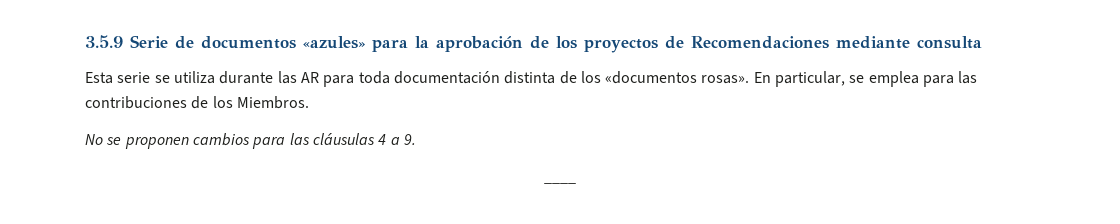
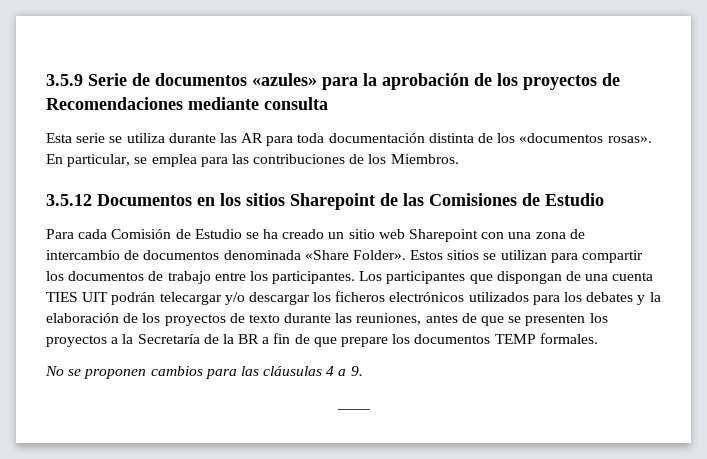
+ 3.5.12 Documentos en los sitios Sharepoint de las Comisiones de Estudio
+ Para cada Comisión de Estudio se ha creado un sitio web Sharepoint con una zona de intercambio de documentos denominada «Share Folder». Estos sitios se utilizan para compartir los documentos de trabajo entre los participantes. Los participantes que dispongan de una cuenta TIES UIT podrán telecargar y/o descargar los ficheros electrónicos utilizados para los debates y la elaboración de los proyectos de texto durante las reuniones, antes de que se presenten los proyectos a la Secretaría de la BR a fin de que prepare los documentos TEMP formales.

